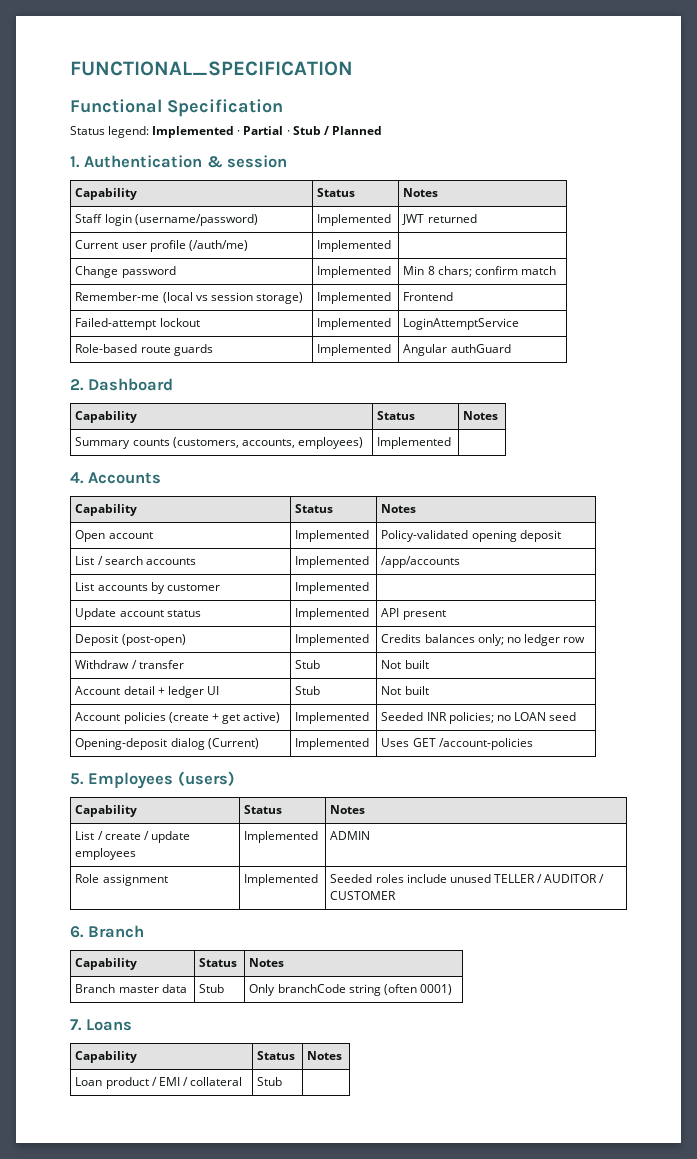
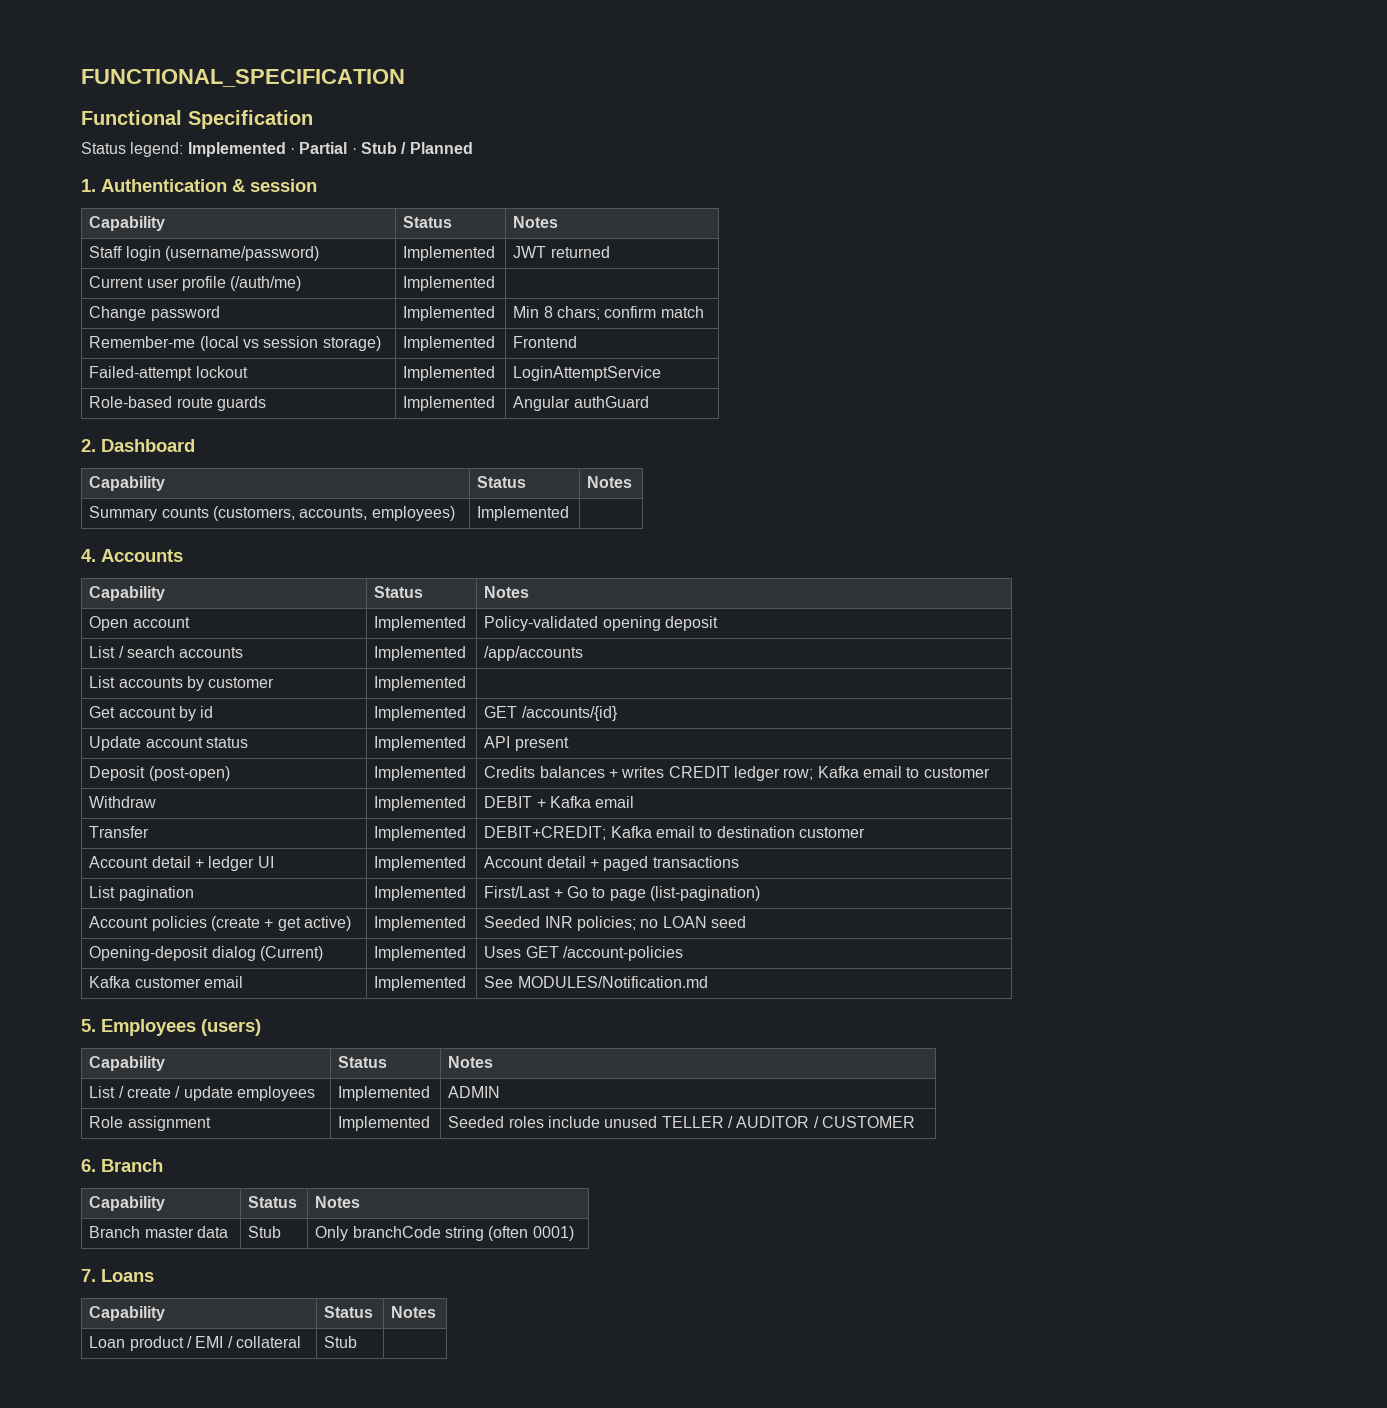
+ Get account by id | Implemented | GET /accounts/{id}
- Deposit (post-open) | Implemented | Credits balances only; no ledger row
- Withdraw / transfer | Stub | Not built
+ Deposit (post-open) | Implemented | Credits balances + writes CREDIT ledger row; Kafka email to customer
+ Withdraw | Implemented | DEBIT + Kafka email
+ Transfer | Implemented | DEBIT+CREDIT; Kafka email to destination customer
- Account detail + ledger UI | Stub | Not built
+ Account detail + ledger UI | Implemented | Account detail + paged transactions
+ List pagination | Implemented | First/Last + Go to page (list-pagination)
+ Kafka customer email | Implemented | See MODULES/Notification.md

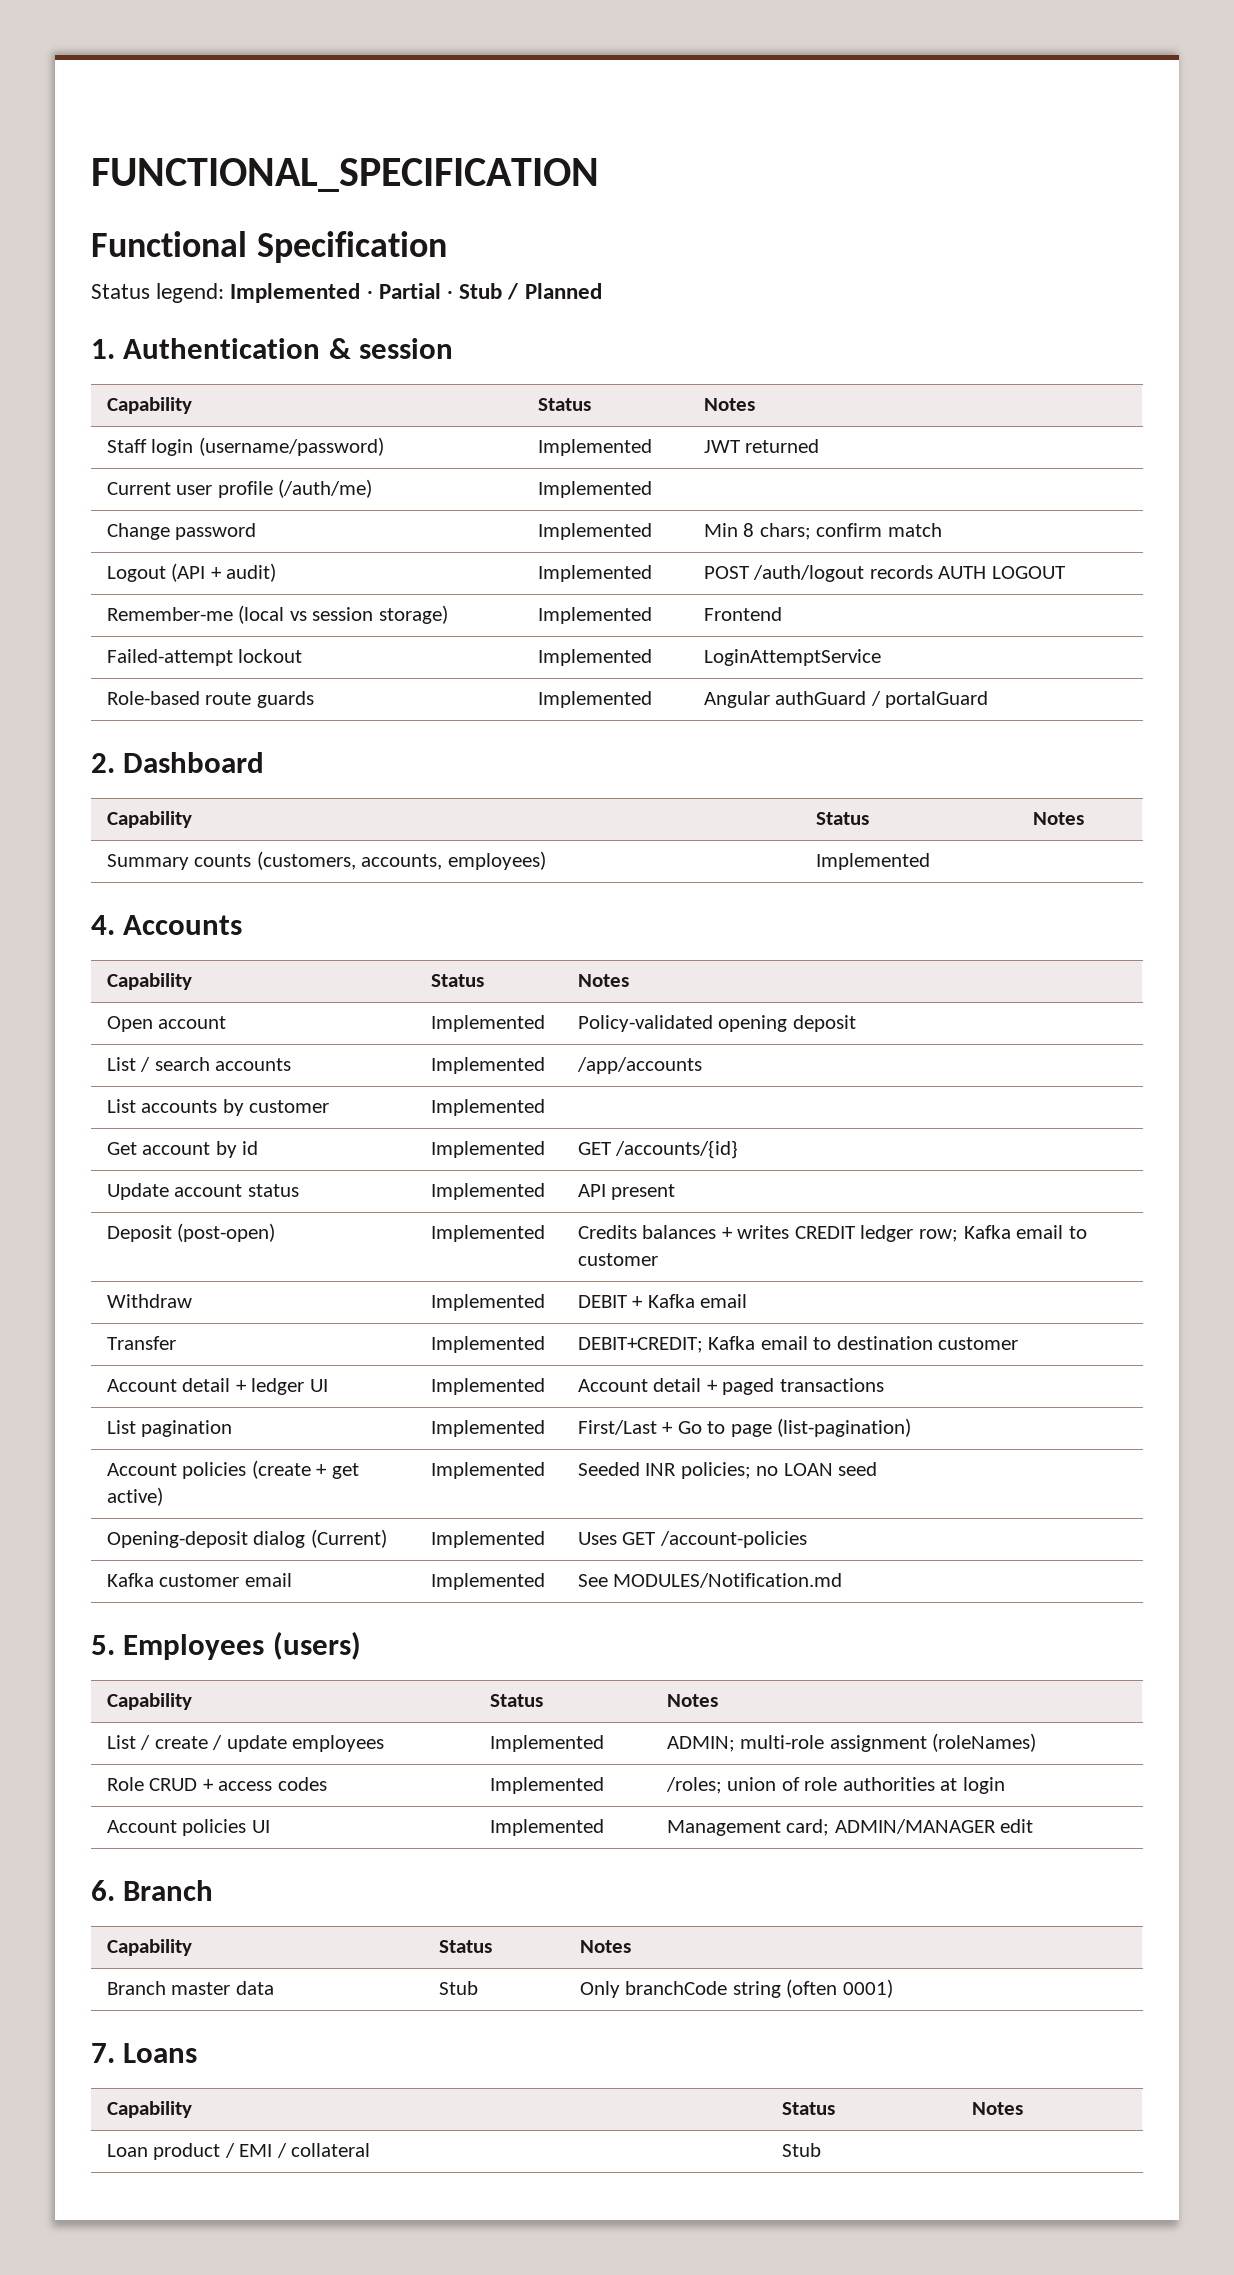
+ Logout (API + audit) | Implemented | POST /auth/logout records AUTH LOGOUT
- Role-based route guards | Implemented | Angular authGuard
+ Role-based route guards | Implemented | Angular authGuard / portalGuard
- List / create / update employees | Implemented | ADMIN
- Role assignment | Implemented | Seeded roles include unused TELLER / AUDITOR / CUSTOMER
+ List / create / update employees | Implemented | ADMIN; multi-role assignment (roleNames)
+ Role CRUD + access codes | Implemented | /roles; union of role authorities at login
+ Account policies UI | Implemented | Management card; ADMIN/MANAGER edit

